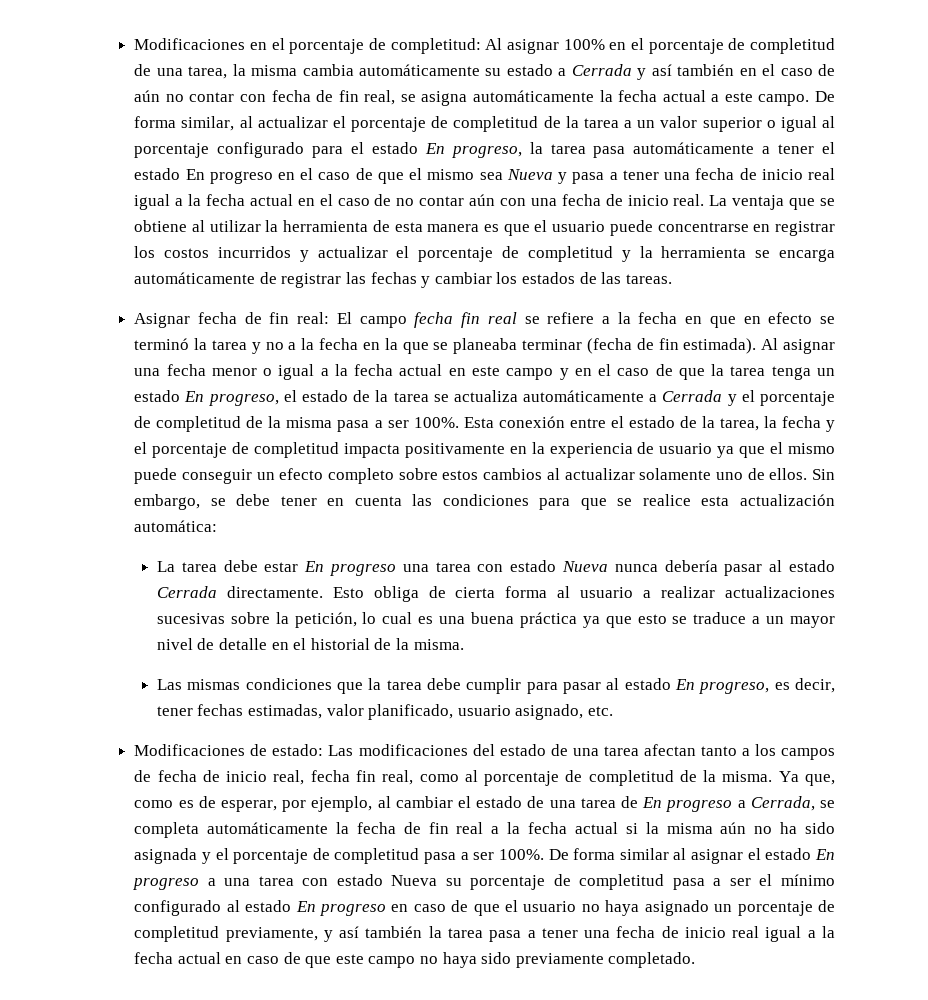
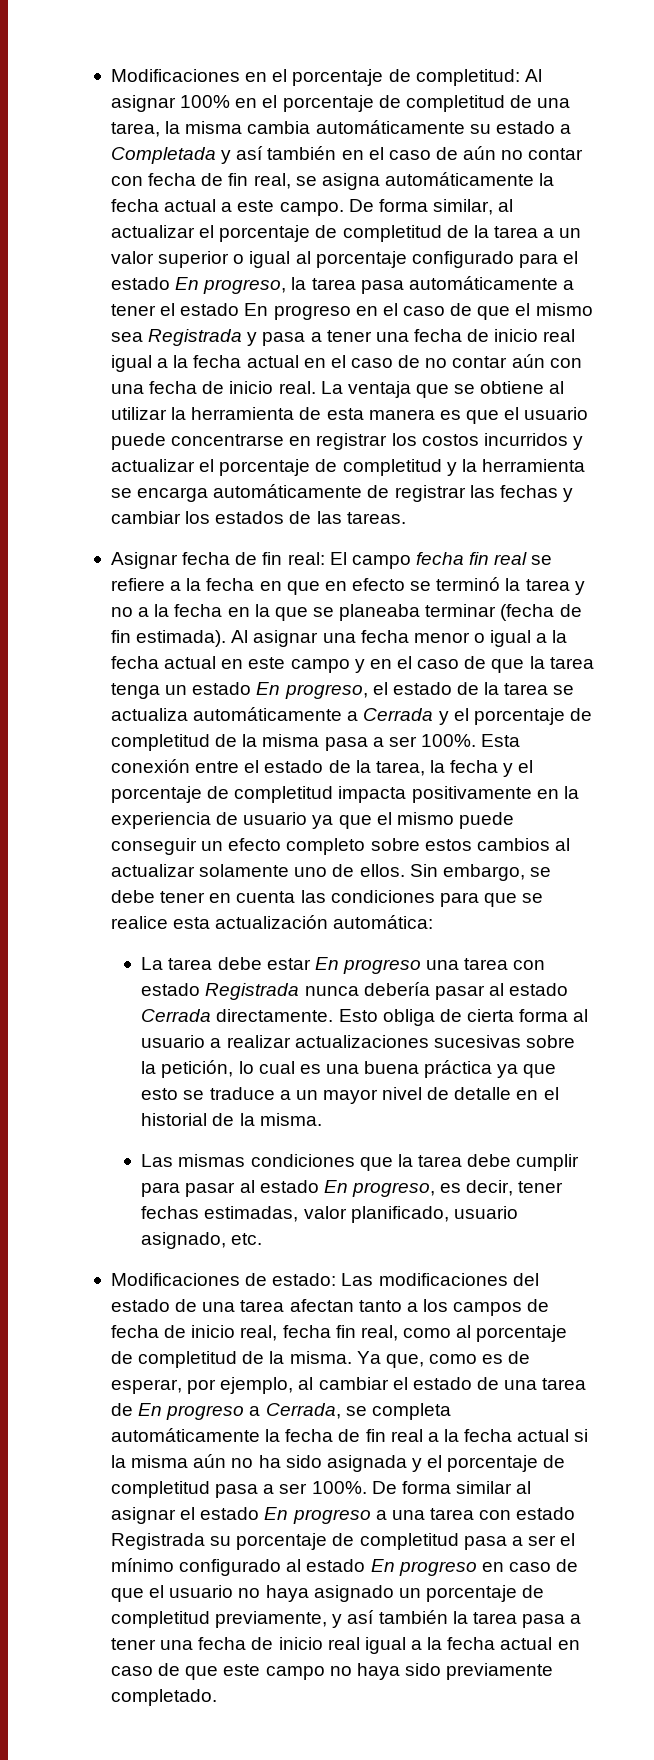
- Modificaciones en el porcentaje de completitud: Al asignar 100% en el porcentaje de completitud de una tarea, la misma cambia automáticamente su estado a Cerrada y así también en el caso de aún no contar con fecha de fin real, se asigna automáticamente la fecha actual a este campo.
+ Modificaciones en el porcentaje de completitud: Al asignar 100% en el porcentaje de completitud de una tarea, la misma cambia automáticamente su estado a Completada y así también en el caso de aún no contar con fecha de fin real, se asigna automáticamente la fecha actual a este campo.
- De forma similar, al actualizar el porcentaje de completitud de la tarea a un valor superior o igual al porcentaje configurado para el estado En progreso, la tarea pasa automáticamente a tener el estado En progreso en el caso de que el mismo sea Nueva y pasa a tener una fecha de inicio real igual a la fecha actual en el caso de no contar aún con una fecha de inicio real.
+ De forma similar, al actualizar el porcentaje de completitud de la tarea a un valor superior o igual al porcentaje configurado para el estado En progreso, la tarea pasa automáticamente a tener el estado En progreso en el caso de que el mismo sea Registrada y pasa a tener una fecha de inicio real igual a la fecha actual en el caso de no contar aún con una fecha de inicio real.
- La tarea debe estar En progreso una tarea con estado Nueva nunca debería pasar al estado Cerrada directamente.
+ La tarea debe estar En progreso una tarea con estado Registrada nunca debería pasar al estado Cerrada directamente.
- De forma similar al asignar el estado En progreso a una tarea con estado Nueva su porcentaje de completitud pasa a ser el mínimo configurado al estado En progreso en caso de que el usuario no haya asignado un porcentaje de completitud previamente, y así también la tarea pasa a tener una fecha de inicio real igual a la fecha actual en caso de que este campo no haya sido previamente completado.
+ De forma similar al asignar el estado En progreso a una tarea con estado Registrada su porcentaje de completitud pasa a ser el mínimo configurado al estado En progreso en caso de que el usuario no haya asignado un porcentaje de completitud previamente, y así también la tarea pasa a tener una fecha de inicio real igual a la fecha actual en caso de que este campo no haya sido previamente completado.

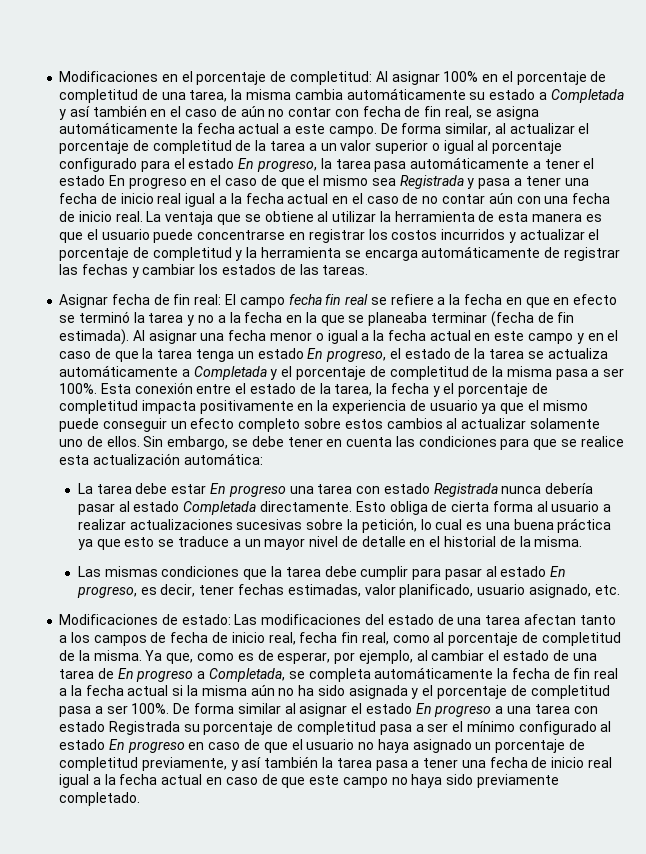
- Al asignar una fecha menor o igual a la fecha actual en este campo y en el caso de que la tarea tenga un estado En progreso, el estado de la tarea se actualiza automáticamente a Cerrada y el porcentaje de completitud de la misma pasa a ser 100%.
+ Al asignar una fecha menor o igual a la fecha actual en este campo y en el caso de que la tarea tenga un estado En progreso, el estado de la tarea se actualiza automáticamente a Completada y el porcentaje de completitud de la misma pasa a ser 100%.
- La tarea debe estar En progreso una tarea con estado Registrada nunca debería pasar al estado Cerrada directamente.
+ La tarea debe estar En progreso una tarea con estado Registrada nunca debería pasar al estado Completada directamente.
- Ya que, como es de esperar, por ejemplo, al cambiar el estado de una tarea de En progreso a Cerrada, se completa automáticamente la fecha de fin real a la fecha actual si la misma aún no ha sido asignada y el porcentaje de completitud pasa a ser 100%.
+ Ya que, como es de esperar, por ejemplo, al cambiar el estado de una tarea de En progreso a Completada, se completa automáticamente la fecha de fin real a la fecha actual si la misma aún no ha sido asignada y el porcentaje de completitud pasa a ser 100%.

